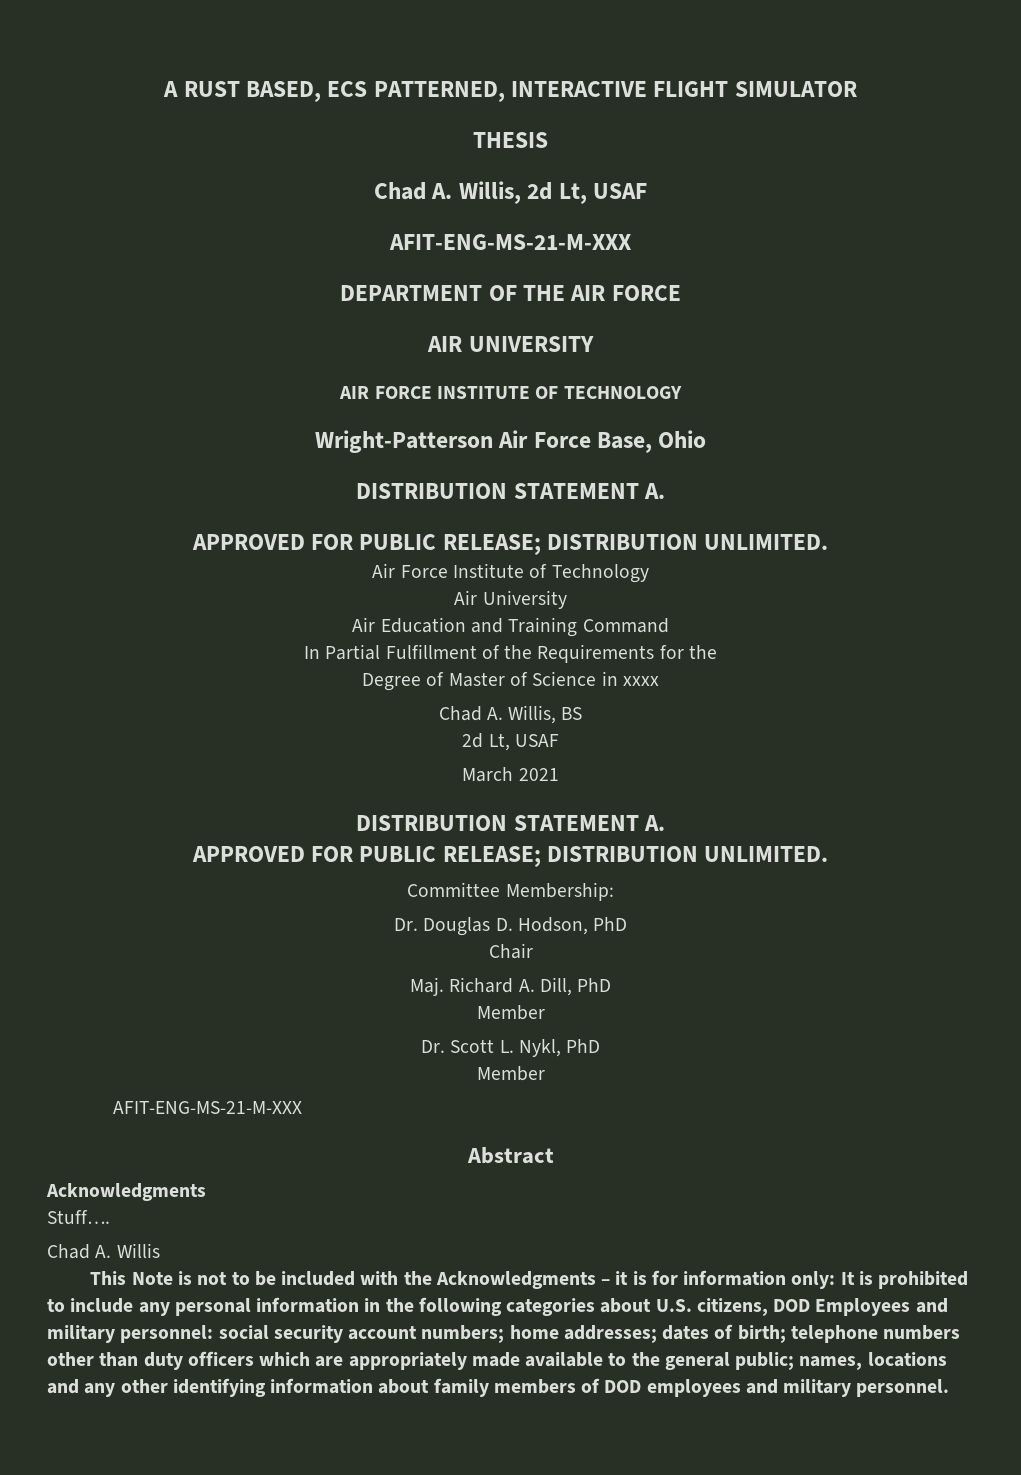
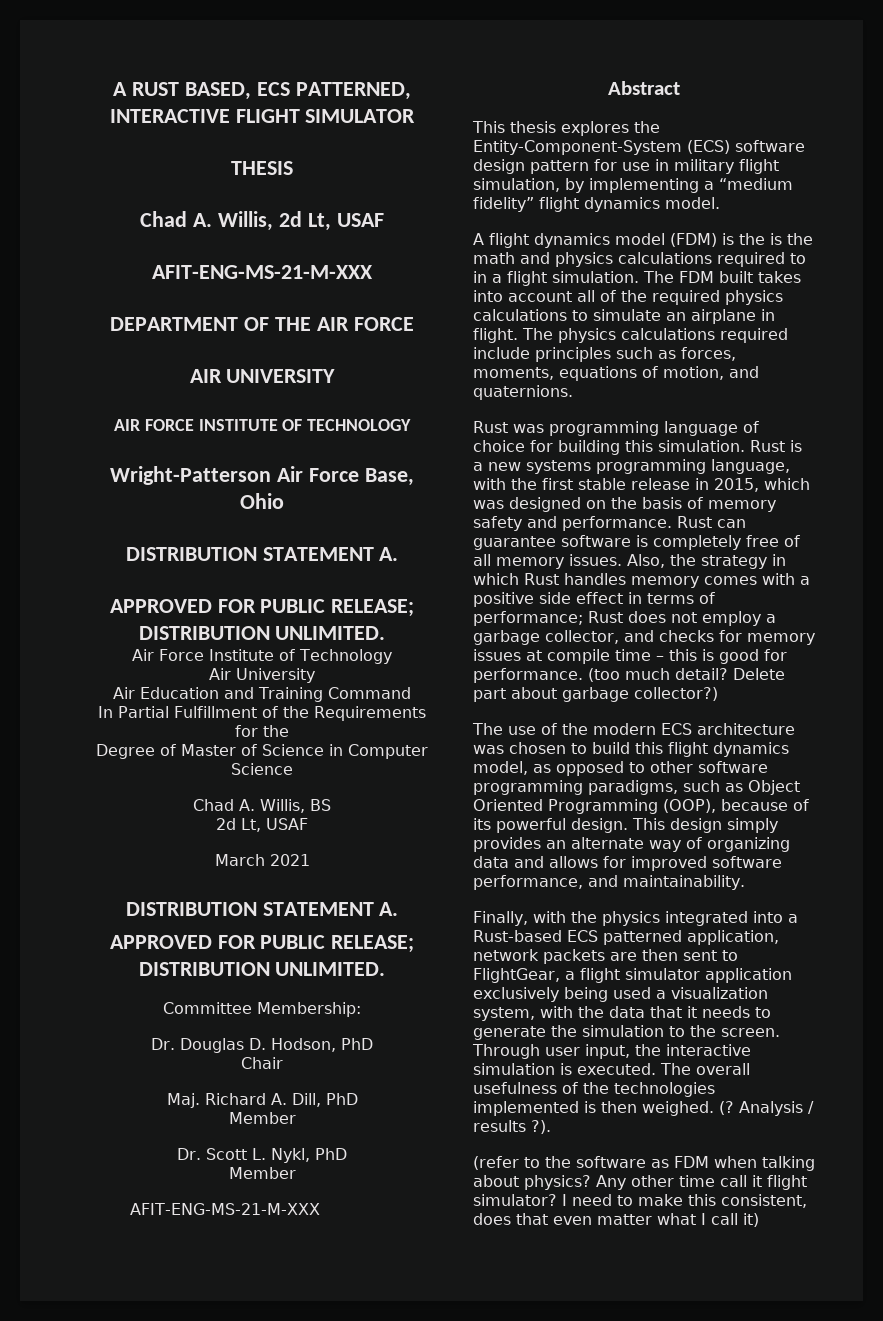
- Degree of Master of Science in xxxx
+ Degree of Master of Science in Computer Science
  Abstract
- Acknowledgments
- Stuff….
- Chad A. Willis
- This Note is not to be included with the Acknowledgments – it is for information only: It is prohibited to include any personal information in the following categories about U.S. citizens, DOD Employees and military personnel: social security account numbers; home addresses; dates of birth; telephone numbers other than duty officers which are appropriately made available to the general public; names, locations and any other identifying information about family members of DOD employees and military personnel.
+ This thesis explores the Entity-Component-System (ECS) software design pattern for use in military flight simulation, by implementing a “medium fidelity” flight dynamics model.
+ A flight dynamics model (FDM) is the is the math and physics calculations required to in a flight simulation. The FDM built takes into account all of the required physics calculations to simulate an airplane in flight. The physics calculations required include principles such as forces, moments, equations of motion, and quaternions.
+ Rust was programming language of choice for building this simulation. Rust is a new systems programming language, with the first stable release in 2015, which was designed on the basis of memory safety and performance. Rust can guarantee software is completely free of all memory issues. Also, the strategy in which Rust handles memory comes with a positive side effect in terms of performance; Rust does not employ a garbage collector, and checks for memory issues at compile time – this is good for performance. (too much detail? Delete part about garbage collector?)
+ The use of the modern ECS architecture was chosen to build this flight dynamics model, as opposed to other software programming paradigms, such as Object Oriented Programming (OOP), because of its powerful design. This design simply provides an alternate way of organizing data and allows for improved software performance, and maintainability.
+ Finally, with the physics integrated into a Rust-based ECS patterned application, network packets are then sent to FlightGear, a flight simulator application exclusively being used a visualization system, with the data that it needs to generate the simulation to the screen. Through user input, the interactive simulation is executed. The overall usefulness of the technologies implemented is then weighed. (? Analysis / results ?).
+ (refer to the software as FDM when talking about physics? Any other time call it flight simulator? I need to make this consistent, does that even matter what I call it)

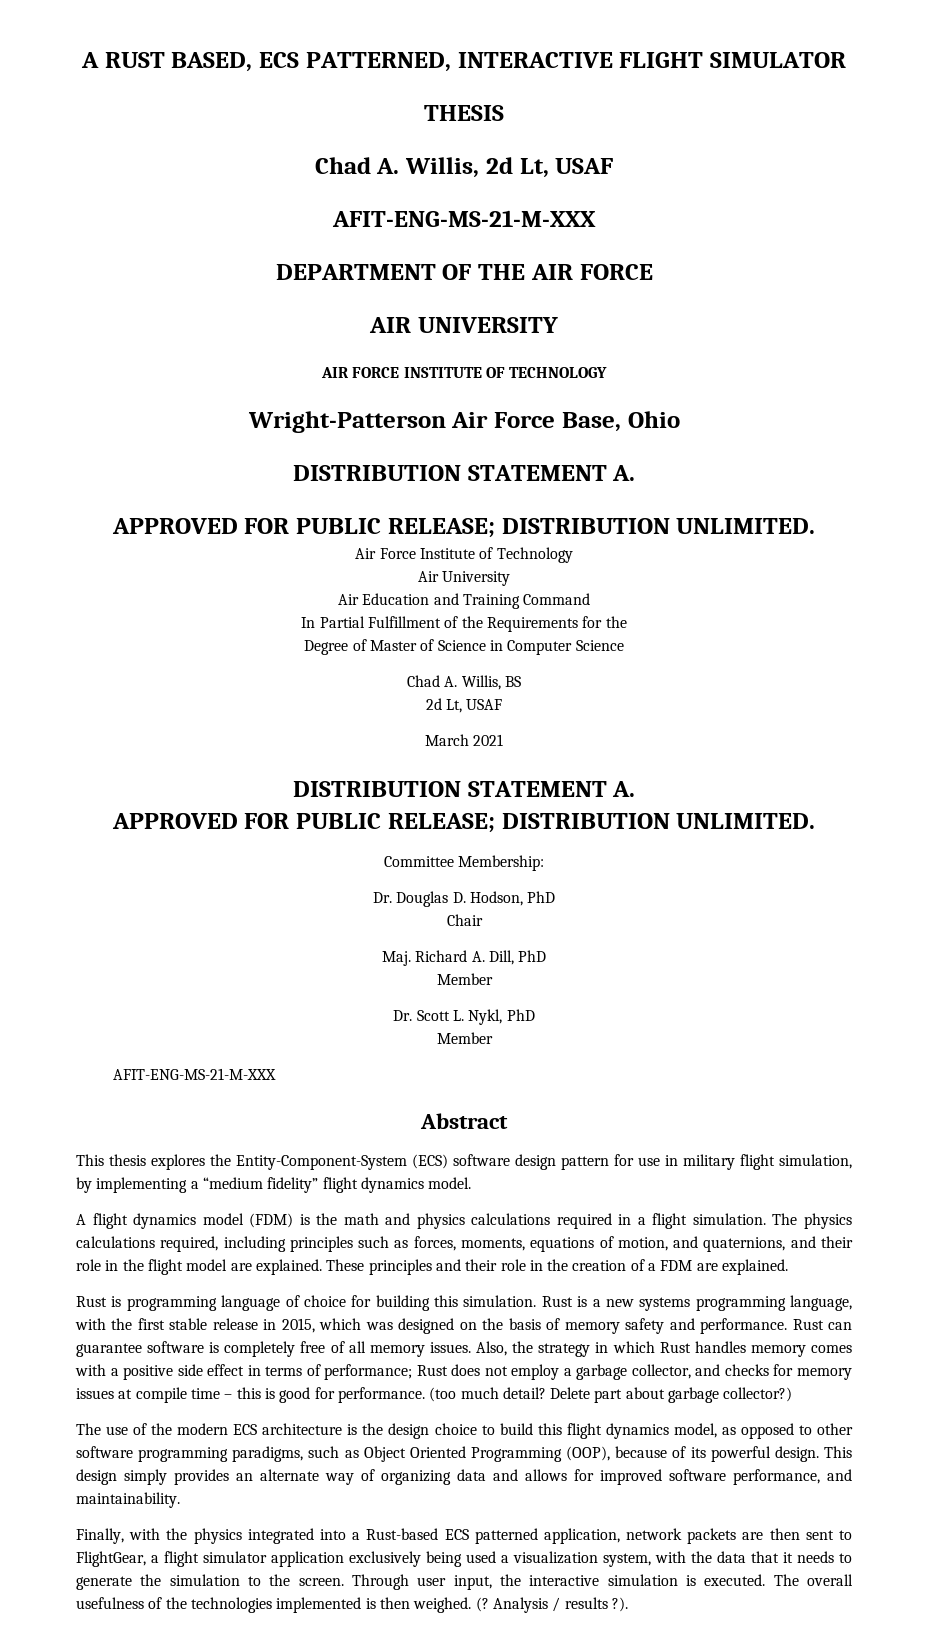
- A flight dynamics model (FDM) is the is the math and physics calculations required to in a flight simulation.
+ A flight dynamics model (FDM) is the math and physics calculations required in a flight simulation.
- The FDM built takes into account all of the required physics calculations to simulate an airplane in flight. The physics calculations required include principles such as forces, moments, equations of motion, and quaternions.
- Rust was programming language of choice for building this simulation.
+ The physics calculations required, including principles such as forces, moments, equations of motion, and quaternions, and their role in the flight model are explained. These principles and their role in the creation of a FDM are explained.
+ Rust is programming language of choice for building this simulation.
- The use of the modern ECS architecture was chosen to build this flight dynamics model, as opposed to other software programming paradigms, such as Object Oriented Programming (OOP), because of its powerful design.
+ The use of the modern ECS architecture is the design choice to build this flight dynamics model, as opposed to other software programming paradigms, such as Object Oriented Programming (OOP), because of its powerful design.
- (refer to the software as FDM when talking about physics? Any other time call it flight simulator? I need to make this consistent, does that even matter what I call it)

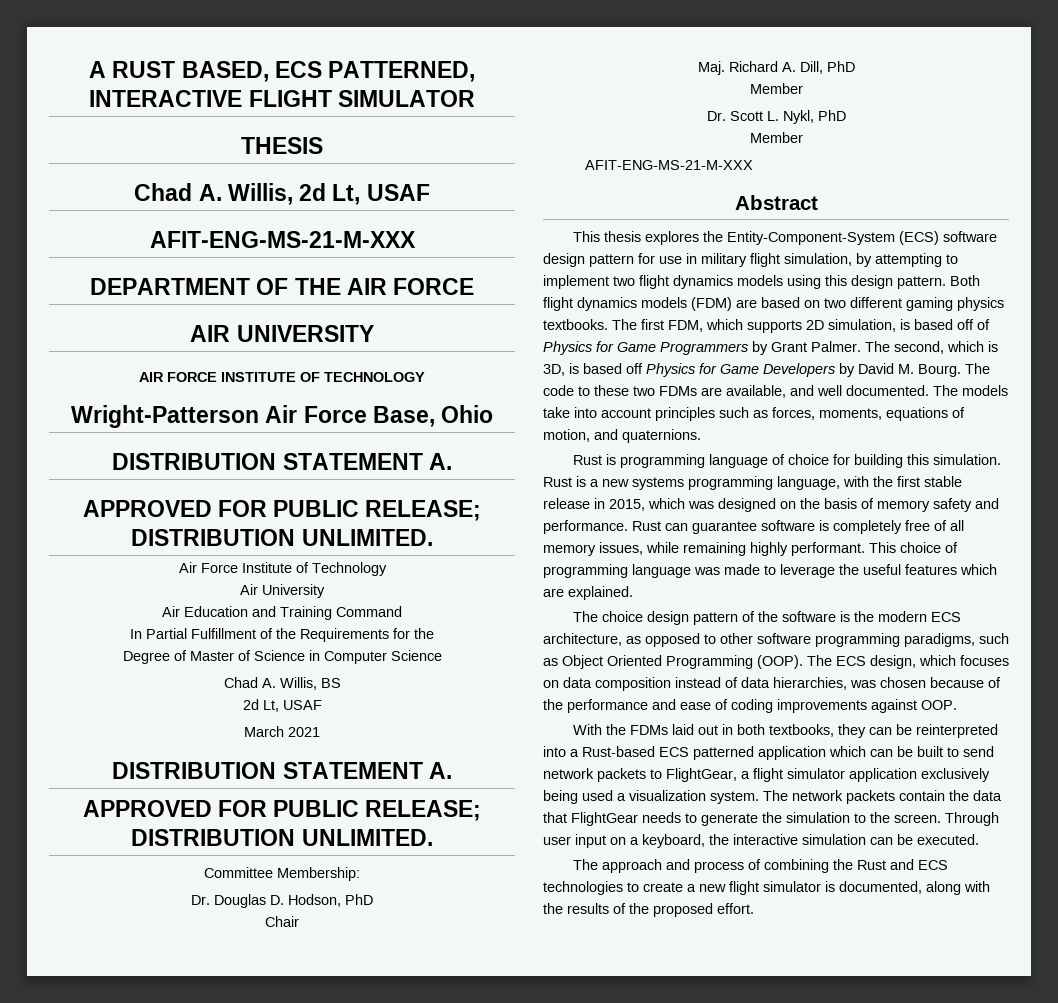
- This thesis explores the Entity-Component-System (ECS) software design pattern for use in military flight simulation, by implementing a “medium fidelity” flight dynamics model.
- A flight dynamics model (FDM) is the math and physics calculations required in a flight simulation. The physics calculations required, including principles such as forces, moments, equations of motion, and quaternions, and their role in the flight model are explained. These principles and their role in the creation of a FDM are explained.
+ This thesis explores the Entity-Component-System (ECS) software design pattern for use in military flight simulation, by attempting to implement two flight dynamics models using this design pattern. Both flight dynamics models (FDM) are based on two different gaming physics textbooks. The first FDM, which supports 2D simulation, is based off of Physics for Game Programmers by Grant Palmer. The second, which is 3D, is based off Physics for Game Developers by David M. Bourg. The code to these two FDMs are available, and well documented. The models take into account principles such as forces, moments, equations of motion, and quaternions.
- Rust can guarantee software is completely free of all memory issues. Also, the strategy in which Rust handles memory comes with a positive side effect in terms of performance; Rust does not employ a garbage collector, and checks for memory issues at compile time – this is good for performance. (too much detail? Delete part about garbage collector?)
- The use of the modern ECS architecture is the design choice to build this flight dynamics model, as opposed to other software programming paradigms, such as Object Oriented Programming (OOP), because of its powerful design. This design simply provides an alternate way of organizing data and allows for improved software performance, and maintainability.
- Finally, with the physics integrated into a Rust-based ECS patterned application, network packets are then sent to FlightGear, a flight simulator application exclusively being used a visualization system, with the data that it needs to generate the simulation to the screen.
+ Rust can guarantee software is completely free of all memory issues, while remaining highly performant. This choice of programming language was made to leverage the useful features which are explained.
+ The choice design pattern of the software is the modern ECS architecture, as opposed to other software programming paradigms, such as Object Oriented Programming (OOP). The ECS design, which focuses on data composition instead of data hierarchies, was chosen because of the performance and ease of coding improvements against OOP.
+ With the FDMs laid out in both textbooks, they can be reinterpreted into a Rust-based ECS patterned application which can be built to send network packets to FlightGear, a flight simulator application exclusively being used a visualization system. The network packets contain the data that FlightGear needs to generate the simulation to the screen.
- Through user input, the interactive simulation is executed. The overall usefulness of the technologies implemented is then weighed. (? Analysis / results ?).
+ Through user input on a keyboard, the interactive simulation can be executed.
+ The approach and process of combining the Rust and ECS technologies to create a new flight simulator is documented, along with the results of the proposed effort.

